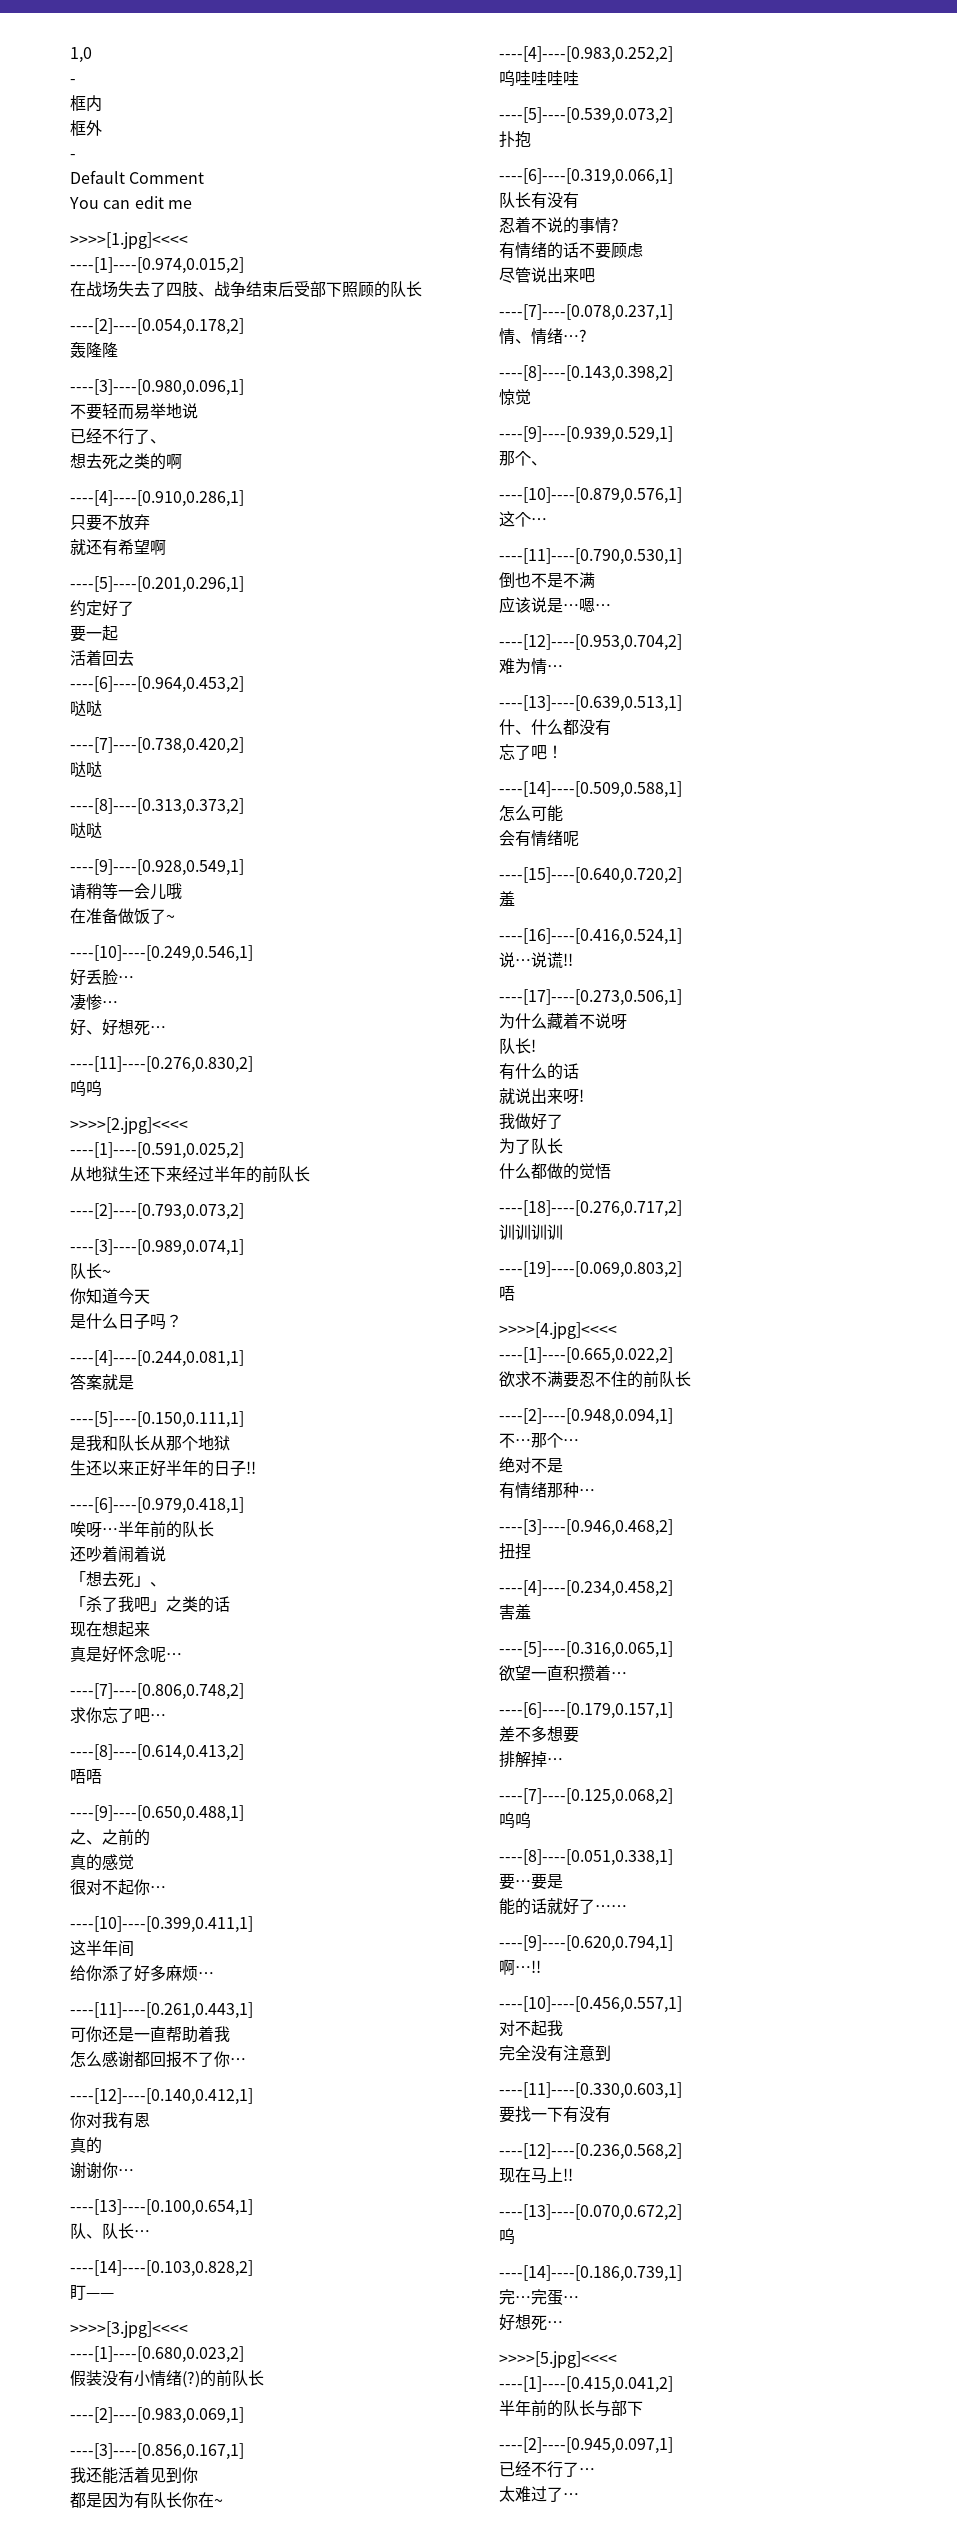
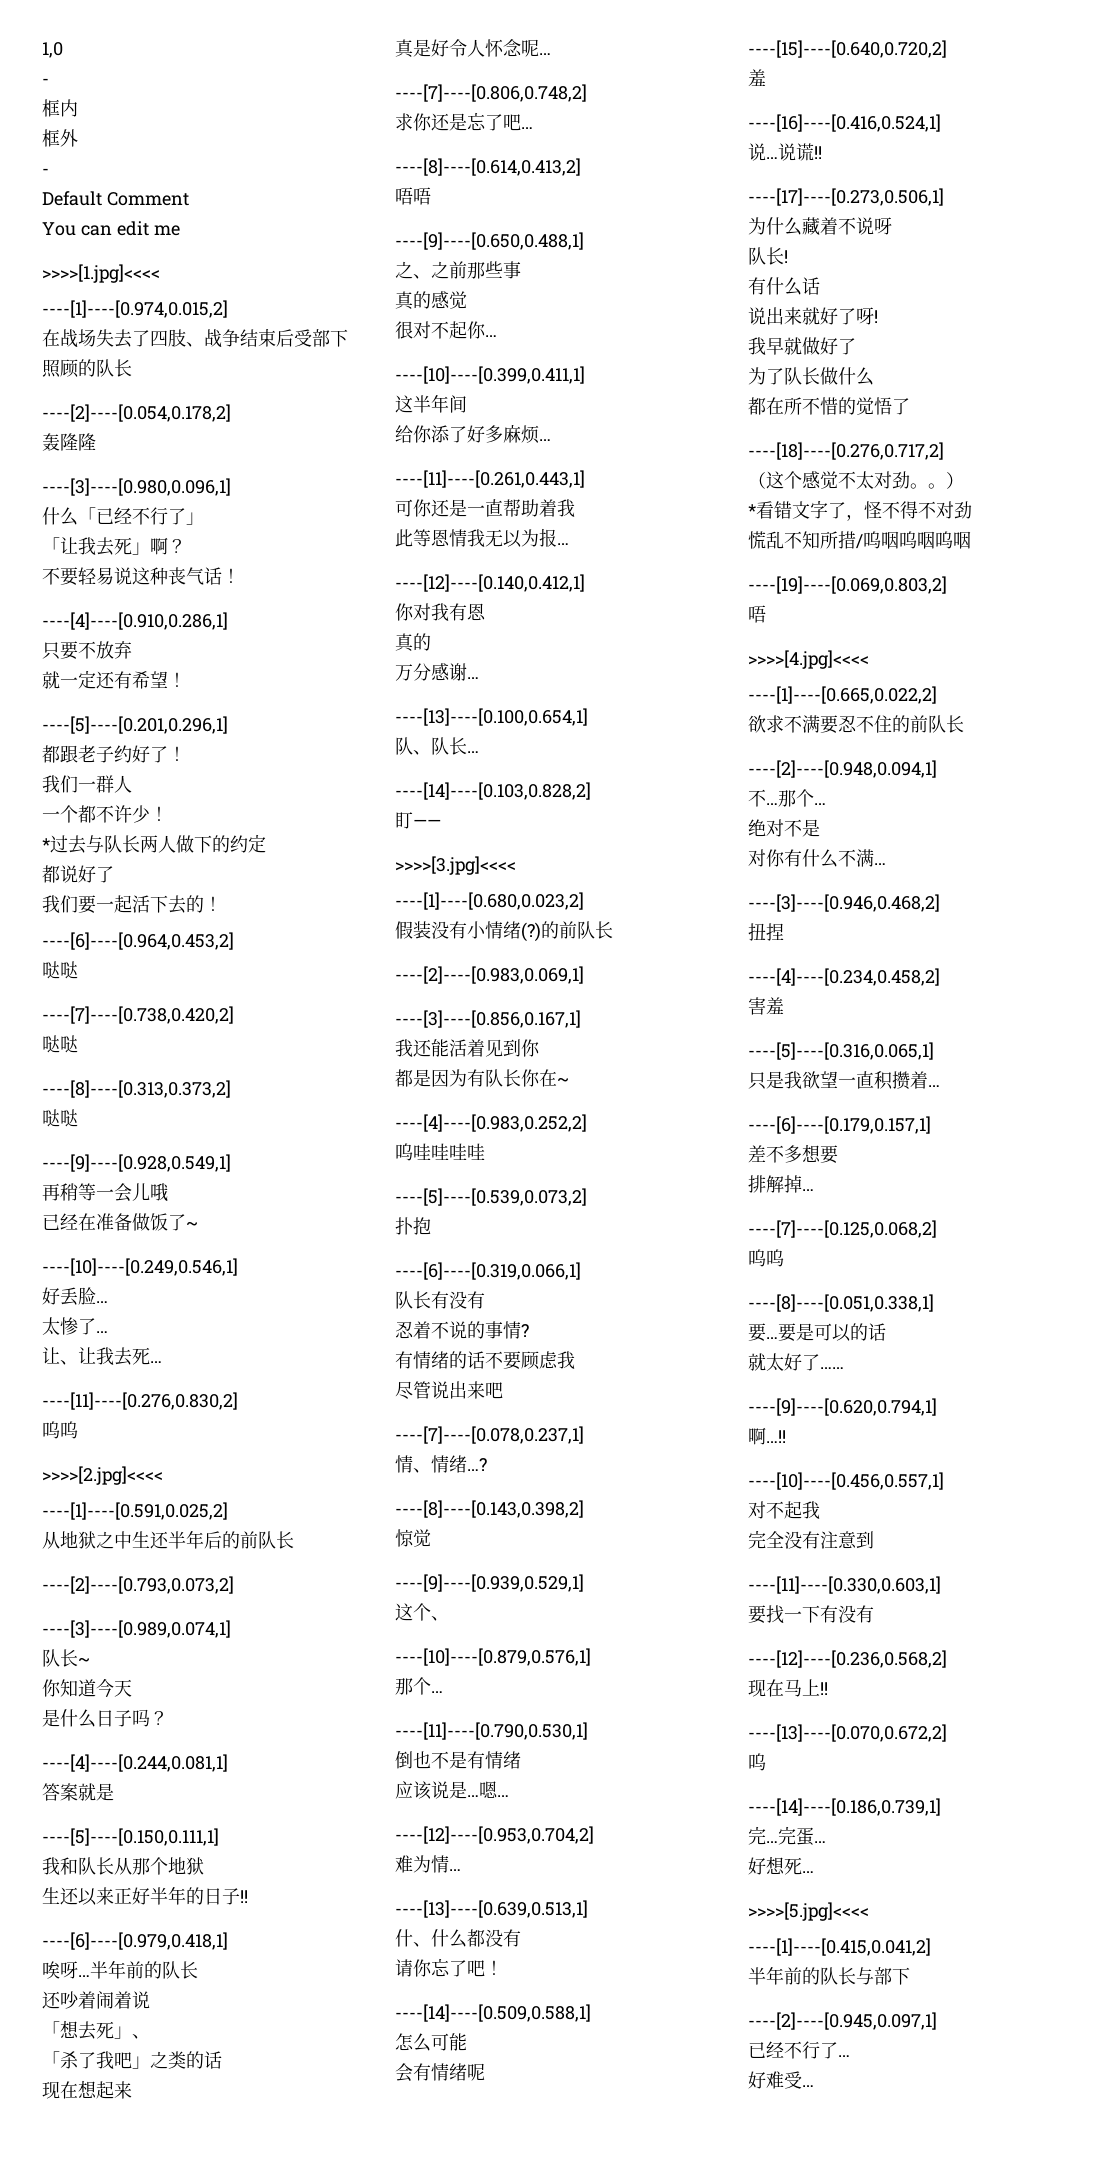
- 不要轻而易举地说
- 已经不行了、
- 想去死之类的啊
+ 什么「已经不行了」
+ 「让我去死」啊？
+ 不要轻易说这种丧气话！
- 就还有希望啊
+ 就一定还有希望！
- 约定好了
- 要一起
- 活着回去
+ 都跟老子约好了！
+ 我们一群人
+ 一个都不许少！
+ *过去与队长两人做下的约定
+ 都说好了
+ 我们要一起活下去的！
- 请稍等一会儿哦
+ 再稍等一会儿哦
- 在准备做饭了~
+ 已经在准备做饭了~
- 凄惨…
- 好、好想死…
+ 太惨了…
+ 让、让我去死…
- 从地狱生还下来经过半年的前队长
+ 从地狱之中生还半年后的前队长
- 是我和队长从那个地狱
+ 我和队长从那个地狱
- 真是好怀念呢…
+ 真是好令人怀念呢…
- 求你忘了吧…
+ 求你还是忘了吧…
- 之、之前的
+ 之、之前那些事
- 怎么感谢都回报不了你…
+ 此等恩情我无以为报…
- 谢谢你…
+ 万分感谢…
- 有情绪的话不要顾虑
+ 有情绪的话不要顾虑我
- 那个、
+ 这个、
  ----[10]----[0.879,0.576,1]
- 这个…
+ 那个…
- 倒也不是不满
+ 倒也不是有情绪
- 忘了吧！
+ 请你忘了吧！
- 有什么的话
- 就说出来呀!
+ 有什么话
+ 说出来就好了呀!
- 我做好了
+ 我早就做好了
- 为了队长
- 什么都做的觉悟
+ 为了队长做什么
+ 都在所不惜的觉悟了
- 训训训训
+ （这个感觉不太对劲。。）
+ *看错文字了，怪不得不对劲
+ 慌乱不知所措/呜咽呜咽呜咽
- 有情绪那种…
+ 对你有什么不满…
- 欲望一直积攒着…
+ 只是我欲望一直积攒着…
- 要是
- 能的话就好了……
+ 要是可以的话
+ 就太好了……
- 太难过了…
+ 好难受…

